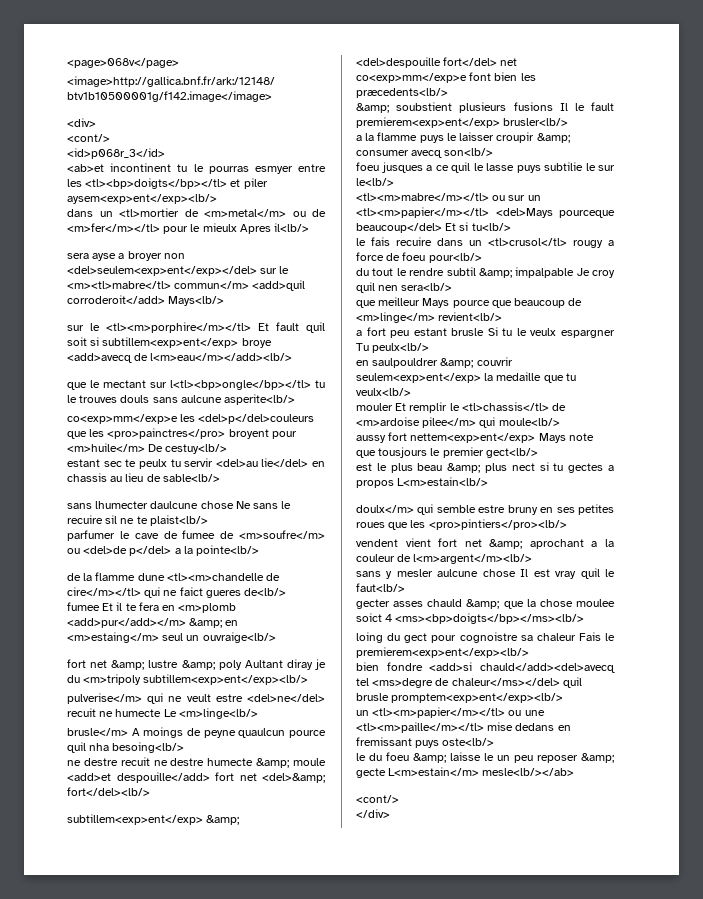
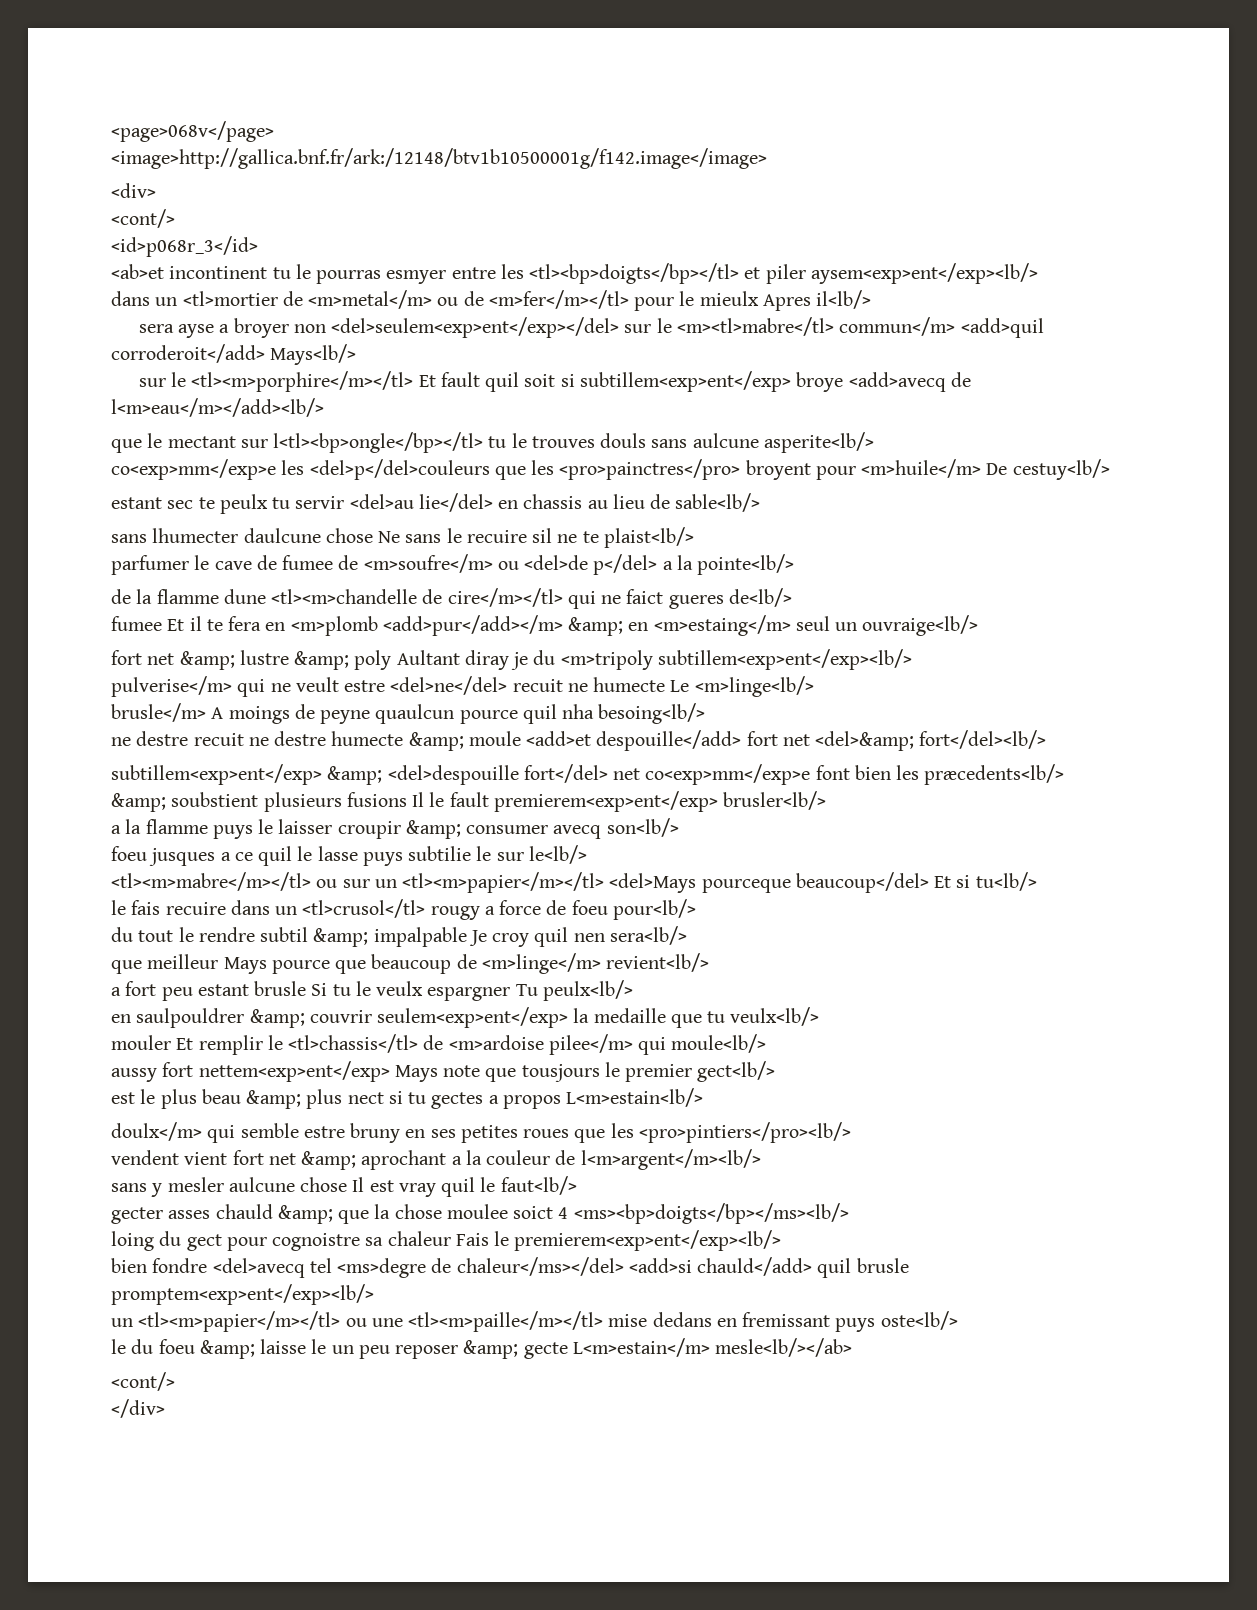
- bien fondre <add>si chauld</add><del>avecq tel <ms>degre de chaleur</ms></del> quil brusle promptem<exp>ent</exp><lb/>
+ bien fondre <del>avecq tel <ms>degre de chaleur</ms></del> <add>si chauld</add> quil brusle promptem<exp>ent</exp><lb/>

